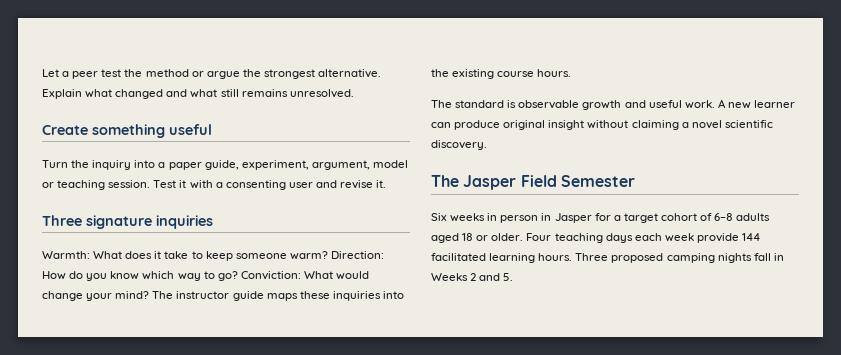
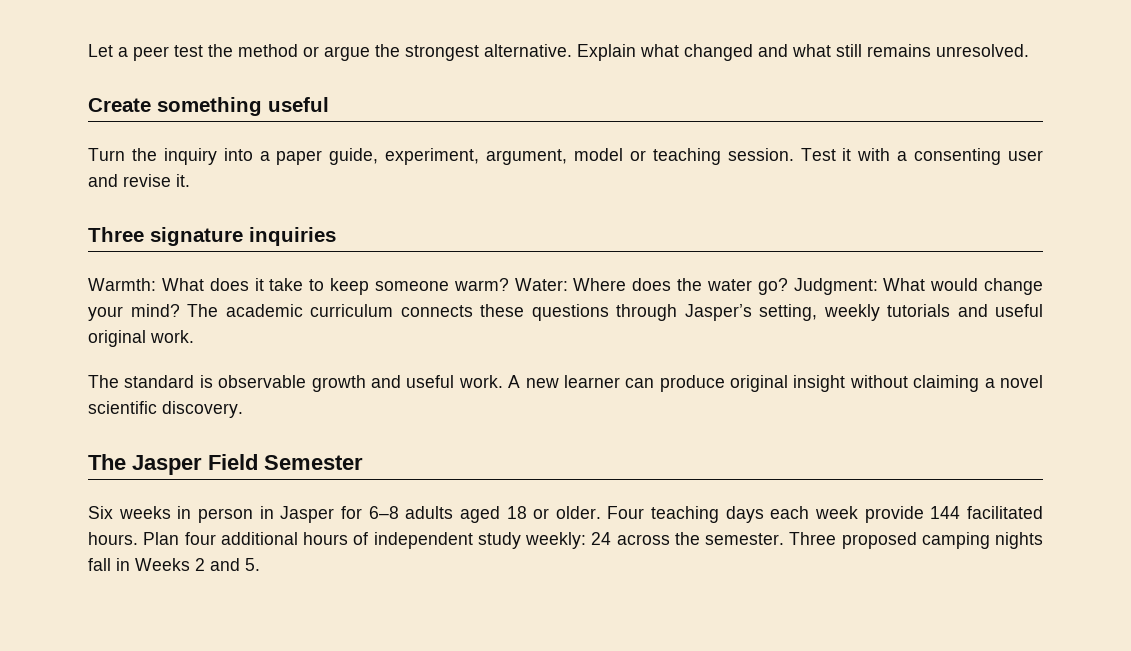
- Direction: How do you know which way to go? Conviction: What would change your mind?
+ Water: Where does the water go? Judgment: What would change your mind?
- The instructor guide maps these inquiries into the existing course hours.
+ The academic curriculum connects these questions through Jasper’s setting, weekly tutorials and useful original work.
- Six weeks in person in Jasper for a target cohort of 6–8 adults aged 18 or older.
+ Six weeks in person in Jasper for 6–8 adults aged 18 or older.
- Four teaching days each week provide 144 facilitated learning hours.
+ Four teaching days each week provide 144 facilitated hours. Plan four additional hours of independent study weekly: 24 across the semester.

